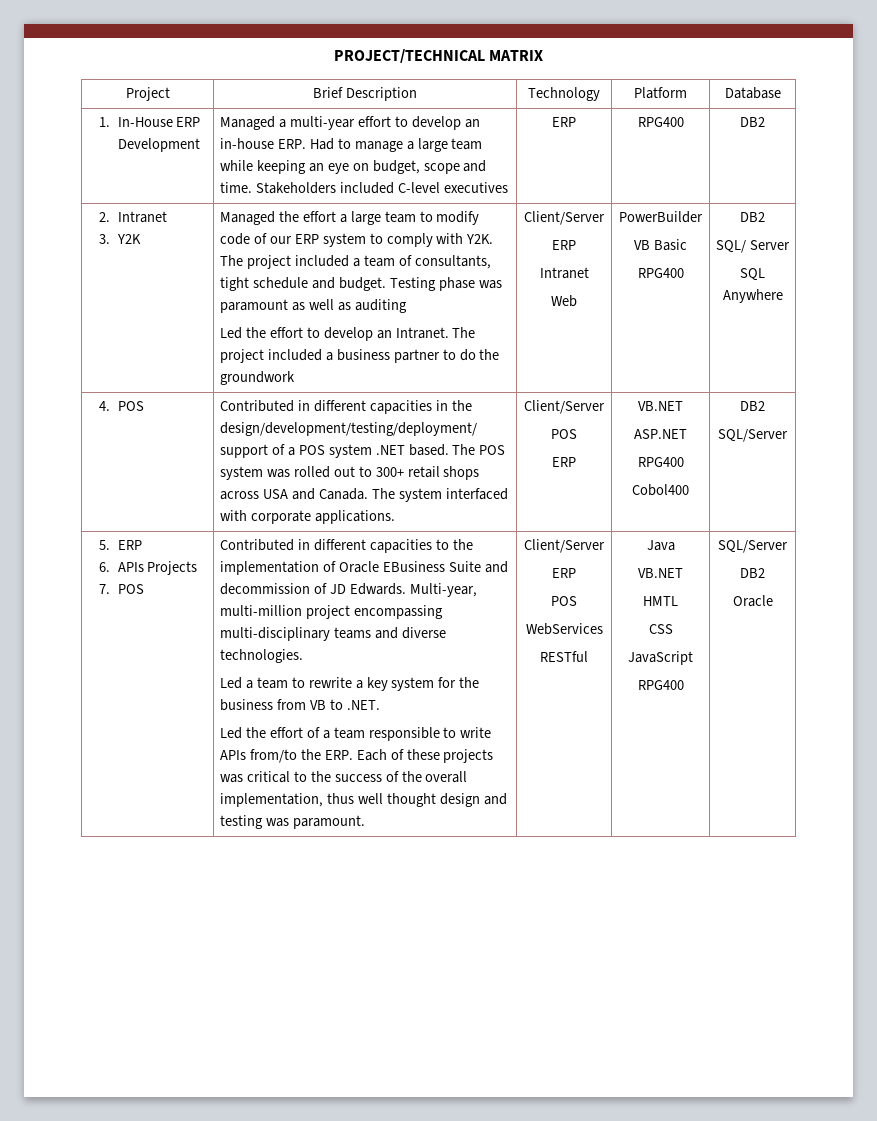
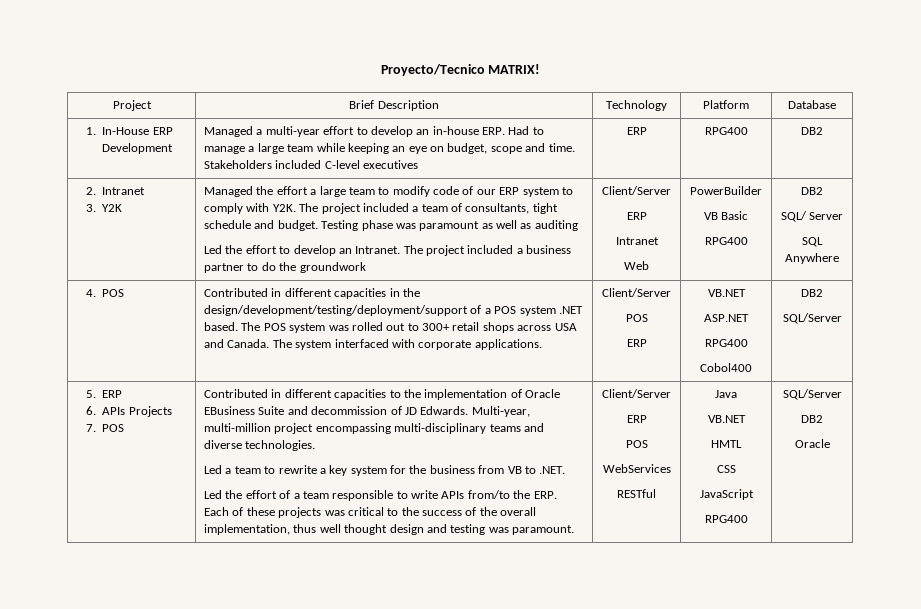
- PROJECT/TECHNICAL MATRIX
+ Proyecto/Tecnico MATRIX!

